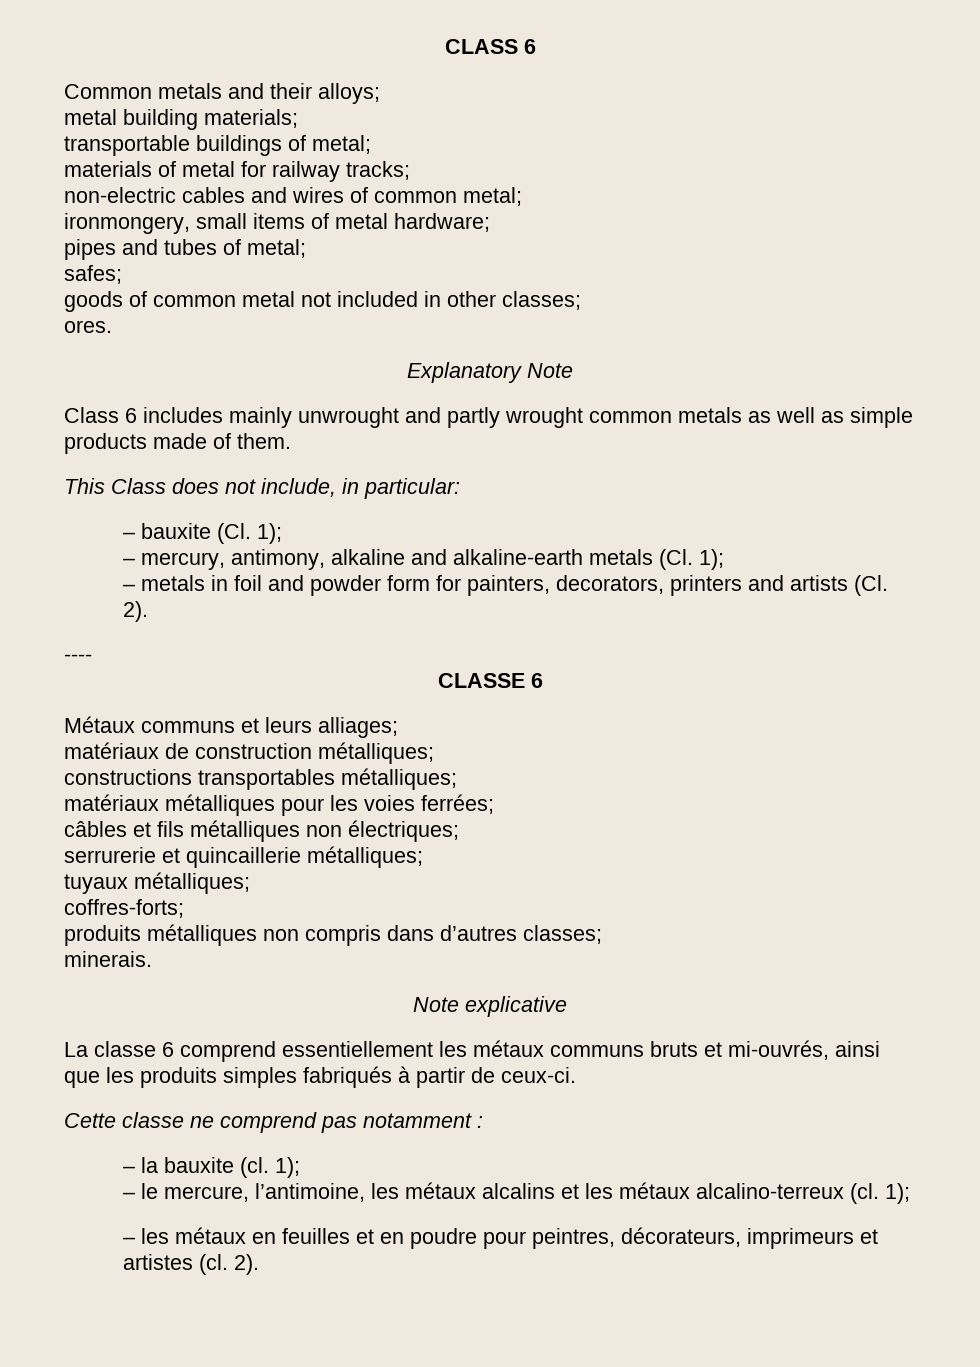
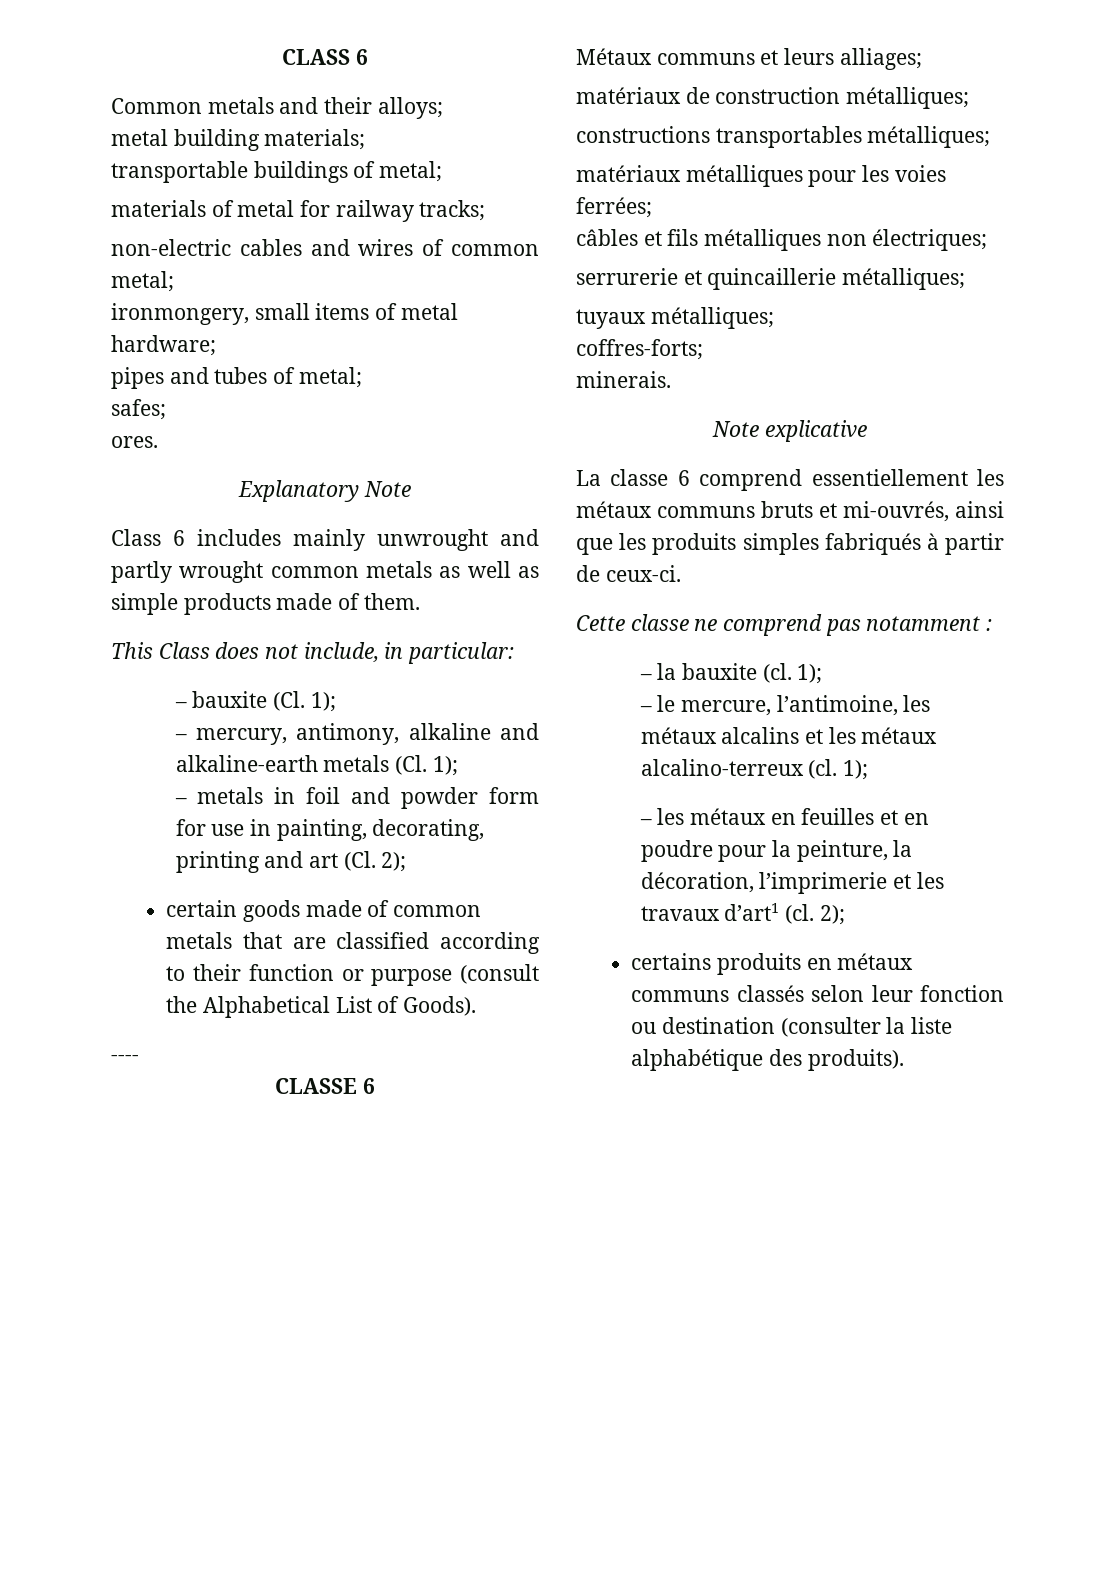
- goods of common metal not included in other classes;
- – metals in foil and powder form for painters, decorators, printers and artists (Cl. 2).
+ – metals in foil and powder form for use in painting, decorating, printing and art (Cl. 2);
+ certain goods made of common metals that are classified according to their function or purpose (consult the Alphabetical List of Goods).
- produits métalliques non compris dans d’autres classes;
- – les métaux en feuilles et en poudre pour peintres, décorateurs, imprimeurs et artistes (cl. 2).
+ – les métaux en feuilles et en poudre pour la peinture, la décoration, l’imprimerie et les travaux d’art1 (cl. 2);
+ certains produits en métaux communs classés selon leur fonction ou destination (consulter la liste alphabétique des produits).

